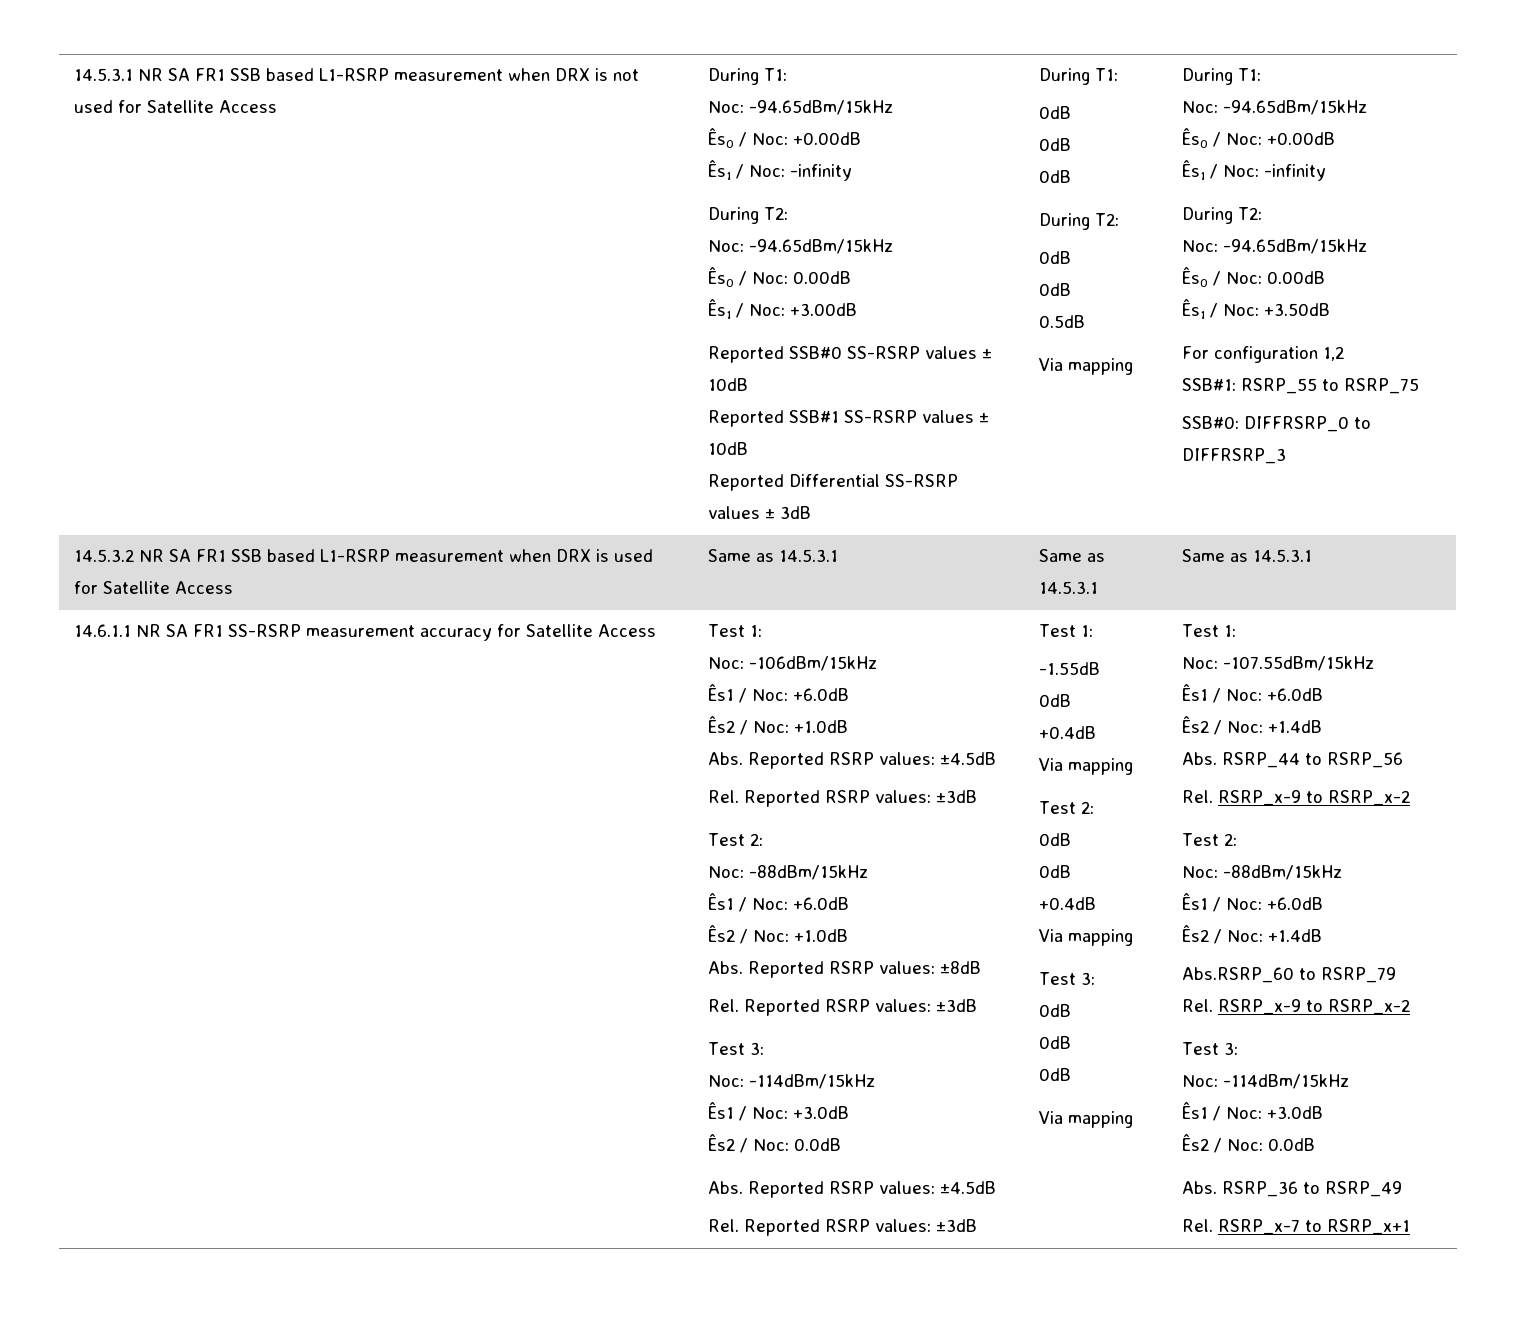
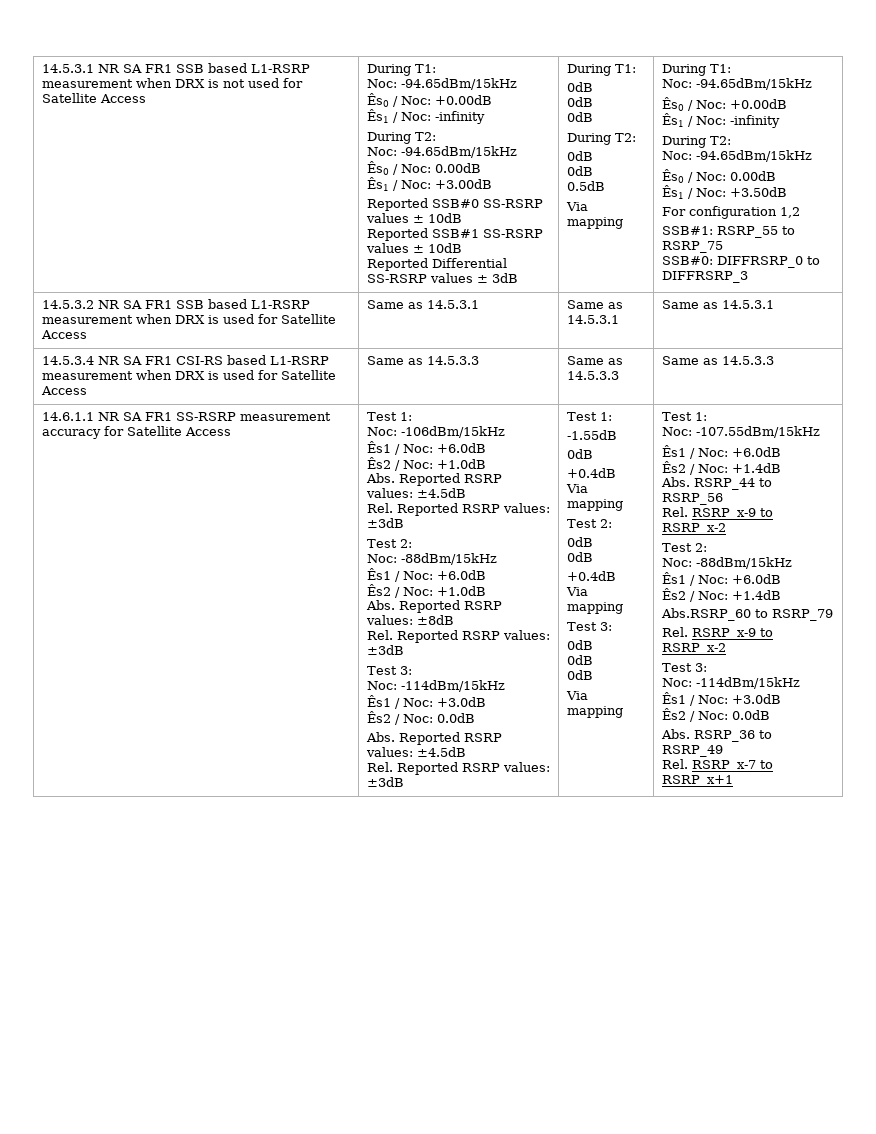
+ 14.5.3.4 NR SA FR1 CSI-RS based L1-RSRP measurement when DRX is used for Satellite Access | Same as 14.5.3.3 | Same as 14.5.3.3 | Same as 14.5.3.3

